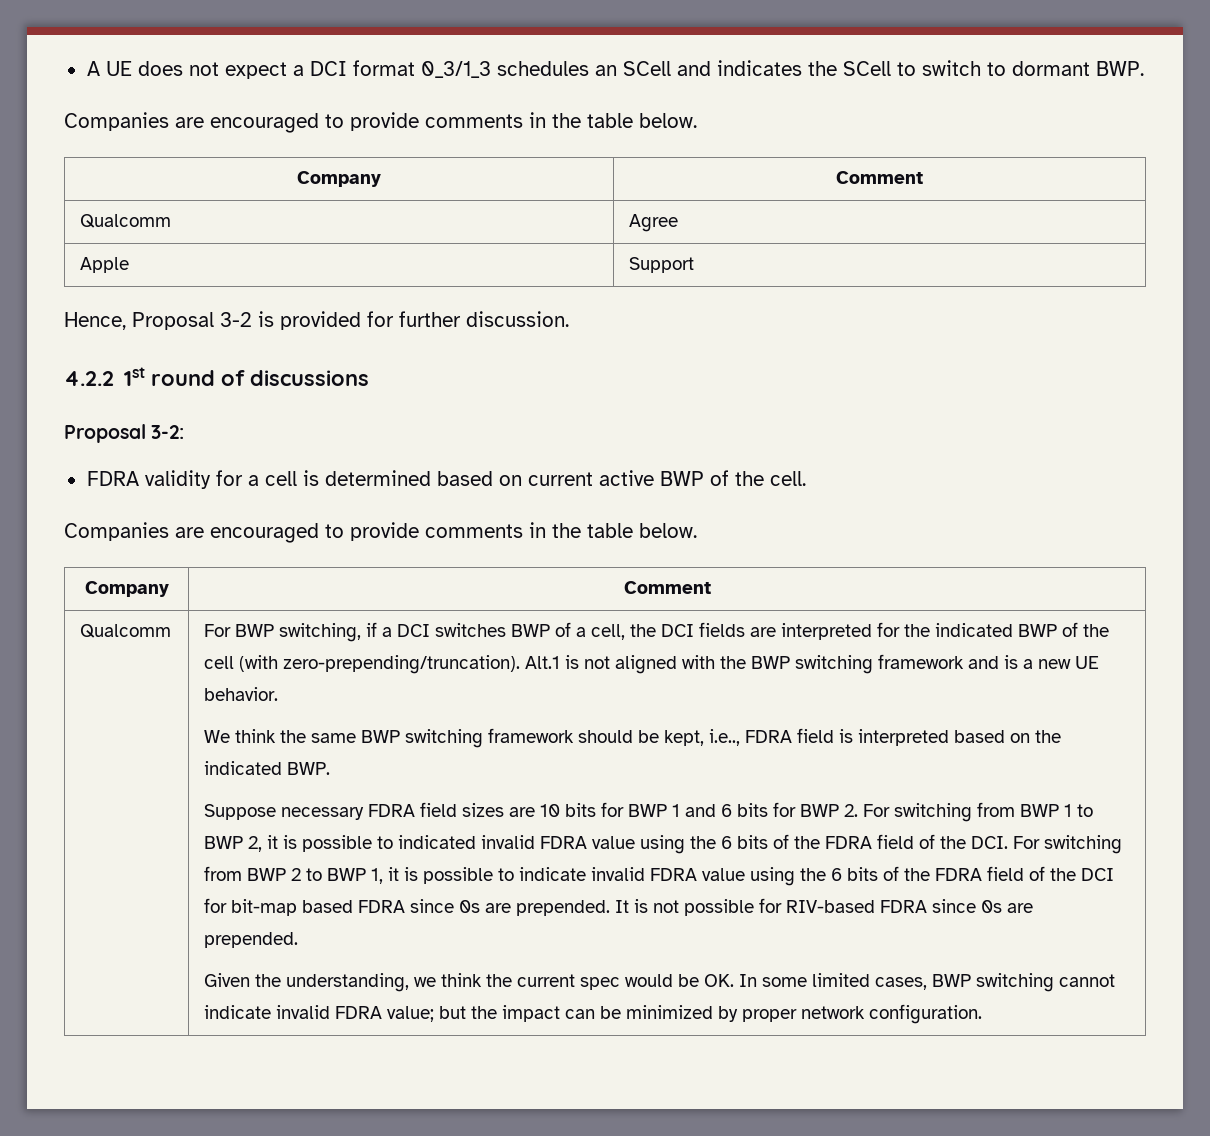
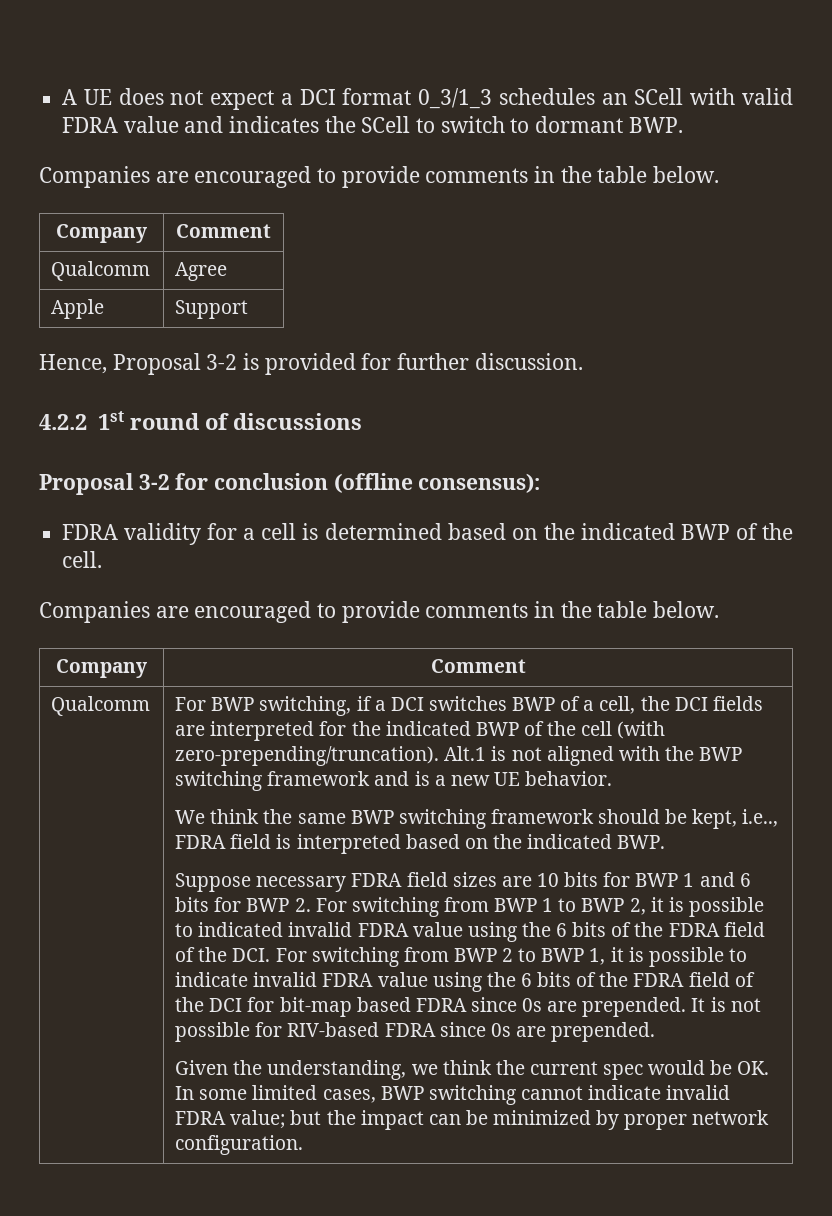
- A UE does not expect a DCI format 0_3/1_3 schedules an SCell and indicates the SCell to switch to dormant BWP.
+ A UE does not expect a DCI format 0_3/1_3 schedules an SCell with valid FDRA value and indicates the SCell to switch to dormant BWP.
- Proposal 3-2:
+ Proposal 3-2 for conclusion (offline consensus):
- FDRA validity for a cell is determined based on current active BWP of the cell.
+ FDRA validity for a cell is determined based on the indicated BWP of the cell.

